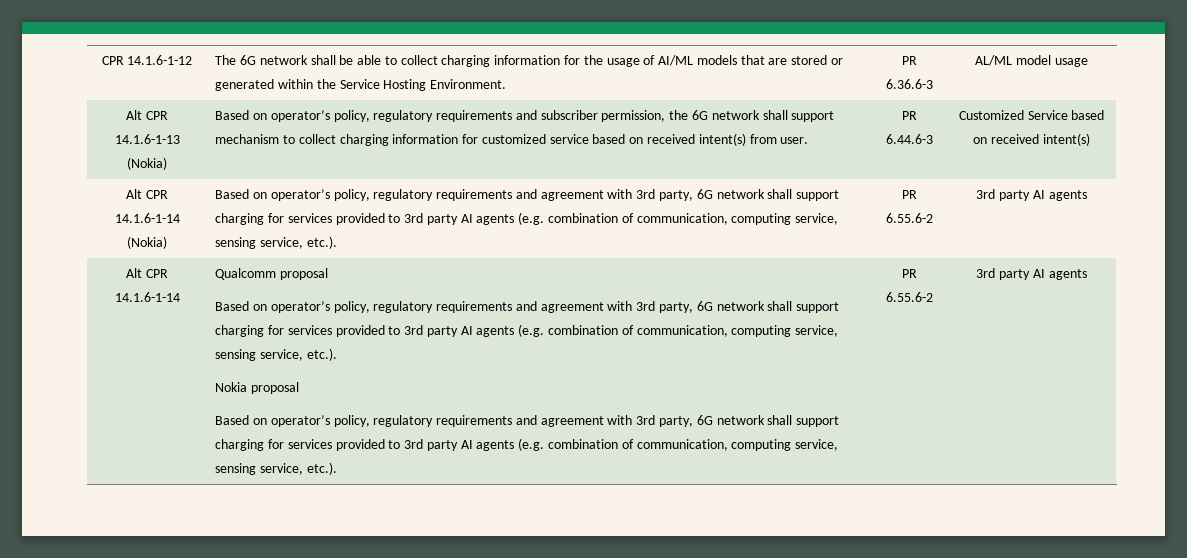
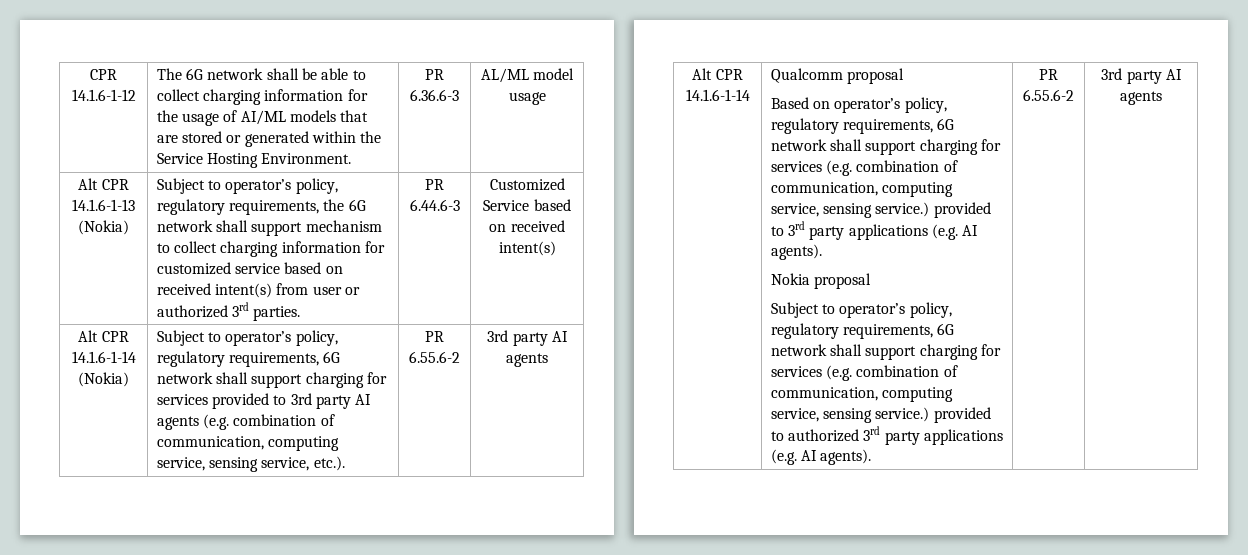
- Based on operator’s policy, regulatory requirements and subscriber permission, the 6G network shall support mechanism to collect charging information for customized service based on received intent(s) from user.
+ Subject to operator’s policy, regulatory requirements, the 6G network shall support mechanism to collect charging information for customized service based on received intent(s) from user or authorized 3rd parties.
- Alt CPR 14.1.6-1-14 (Nokia) | Based on operator’s policy, regulatory requirements and agreement with 3rd party, 6G network shall support charging for services provided to 3rd party AI agents (e.g. combination of communication, computing service, sensing service, etc.).
+ Alt CPR 14.1.6-1-14 (Nokia) | Subject to operator’s policy, regulatory requirements, 6G network shall support charging for services provided to 3rd party AI agents (e.g. combination of communication, computing service, sensing service, etc.).
  Qualcomm proposal
- Based on operator’s policy, regulatory requirements and agreement with 3rd party, 6G network shall support charging for services provided to 3rd party AI agents (e.g. combination of communication, computing service, sensing service, etc.).
+ Based on operator’s policy, regulatory requirements, 6G network shall support charging for services (e.g. combination of communication, computing service, sensing service.) provided to 3rd party applications (e.g. AI agents).
  Nokia proposal
- Based on operator’s policy, regulatory requirements and agreement with 3rd party, 6G network shall support charging for services provided to 3rd party AI agents (e.g. combination of communication, computing service, sensing service, etc.).
+ Subject to operator’s policy, regulatory requirements, 6G network shall support charging for services (e.g. combination of communication, computing service, sensing service.) provided to authorized 3rd party applications (e.g. AI agents).

